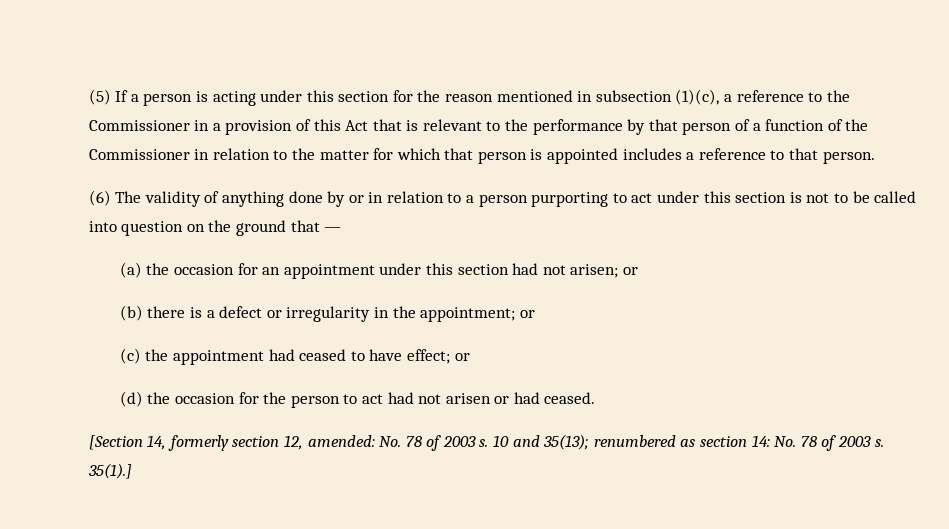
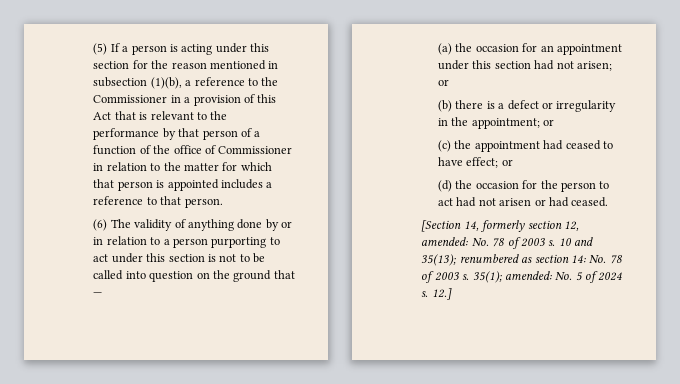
- (5) If a person is acting under this section for the reason mentioned in subsection (1)(c), a reference to the Commissioner in a provision of this Act that is relevant to the performance by that person of a function of the Commissioner in relation to the matter for which that person is appointed includes a reference to that person.
+ (5) If a person is acting under this section for the reason mentioned in subsection (1)(b), a reference to the Commissioner in a provision of this Act that is relevant to the performance by that person of a function of the office of Commissioner in relation to the matter for which that person is appointed includes a reference to that person.
- 35(1).]
+ 35(1); amended: No. 5 of 2024 s. 12.]

